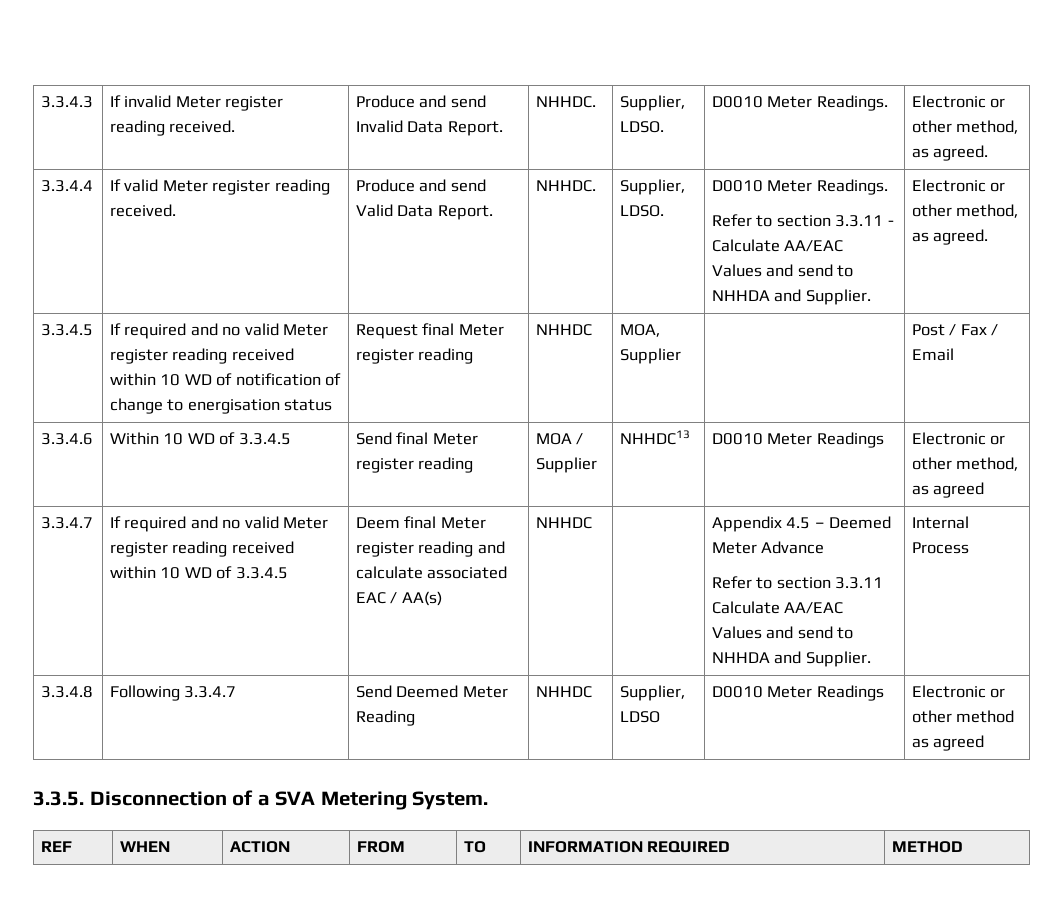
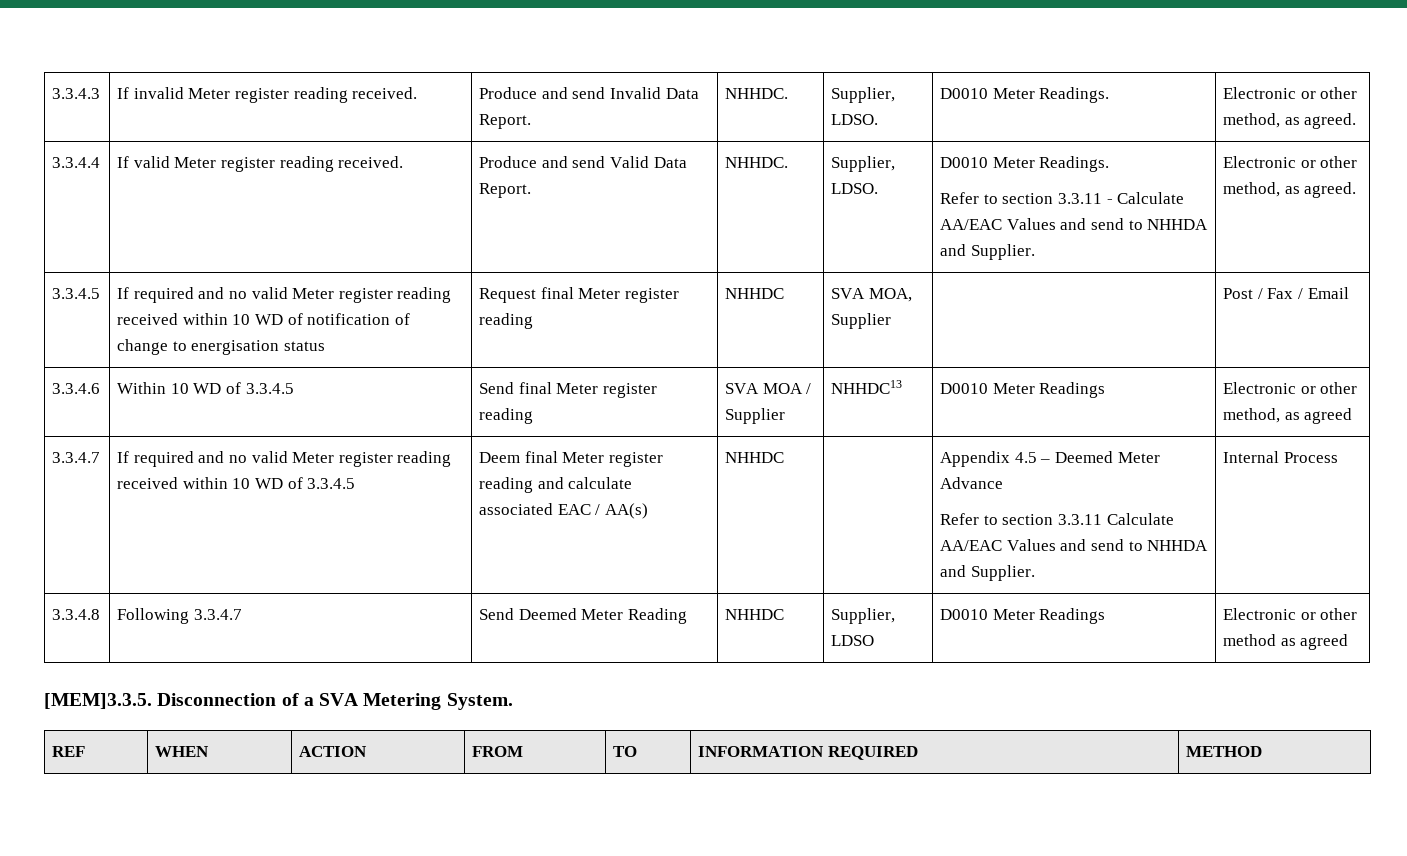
- 3.3.4.5 | If required and no valid Meter register reading received within 10 WD of notification of change to energisation status | Request final Meter register reading | NHHDC | MOA, Supplier | | Post / Fax / Email
+ 3.3.4.5 | If required and no valid Meter register reading received within 10 WD of notification of change to energisation status | Request final Meter register reading | NHHDC | SVA MOA, Supplier | | Post / Fax / Email
- 3.3.4.6 | Within 10 WD of 3.3.4.5 | Send final Meter register reading | MOA / Supplier | NHHDC13 | D0010 Meter Readings | Electronic or other method, as agreed
+ 3.3.4.6 | Within 10 WD of 3.3.4.5 | Send final Meter register reading | SVA MOA / Supplier | NHHDC13 | D0010 Meter Readings | Electronic or other method, as agreed
- 3.3.5. Disconnection of a SVA Metering System.
+ [MEM]3.3.5. Disconnection of a SVA Metering System.

